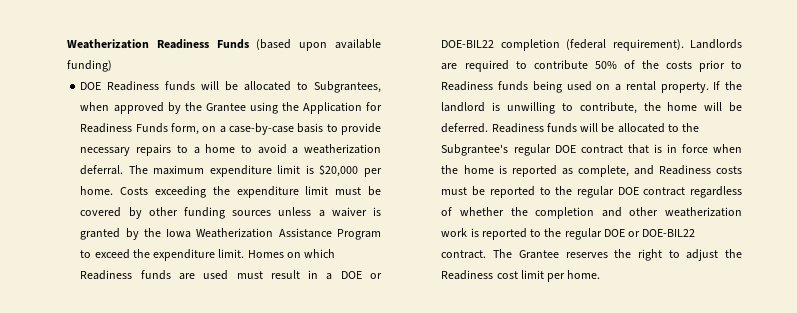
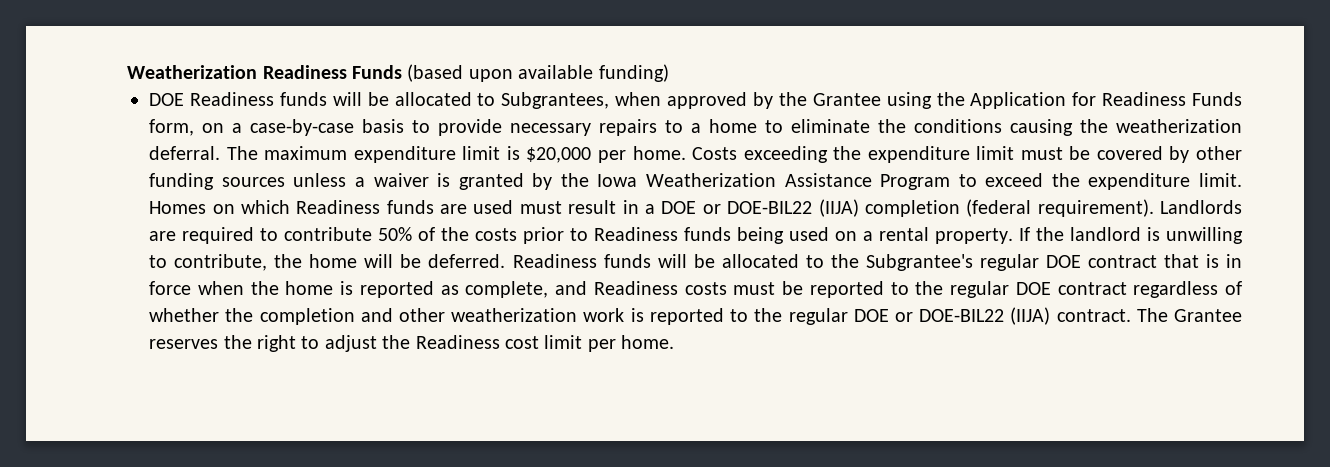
- DOE Readiness funds will be allocated to Subgrantees, when approved by the Grantee using the Application for Readiness Funds form, on a case-by-case basis to provide necessary repairs to a home to avoid a weatherization deferral.
+ DOE Readiness funds will be allocated to Subgrantees, when approved by the Grantee using the Application for Readiness Funds form, on a case-by-case basis to provide necessary repairs to a home to eliminate the conditions causing the weatherization deferral.
- Homes on which Readiness funds are used must result in a DOE or DOE-BIL22 completion (federal requirement).
+ Homes on which Readiness funds are used must result in a DOE or DOE-BIL22 (IIJA) completion (federal requirement).
- Readiness funds will be allocated to the Subgrantee's regular DOE contract that is in force when the home is reported as complete, and Readiness costs must be reported to the regular DOE contract regardless of whether the completion and other weatherization work is reported to the regular DOE or DOE-BIL22 contract.
+ Readiness funds will be allocated to the Subgrantee's regular DOE contract that is in force when the home is reported as complete, and Readiness costs must be reported to the regular DOE contract regardless of whether the completion and other weatherization work is reported to the regular DOE or DOE-BIL22 (IIJA) contract.

